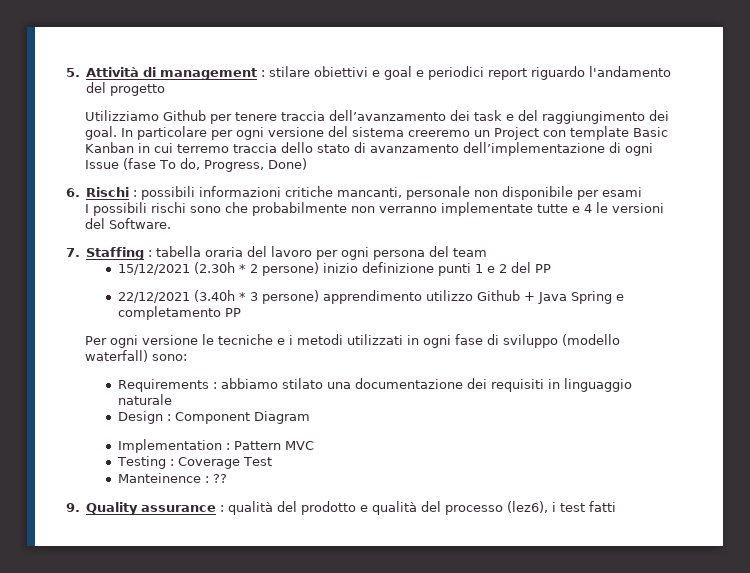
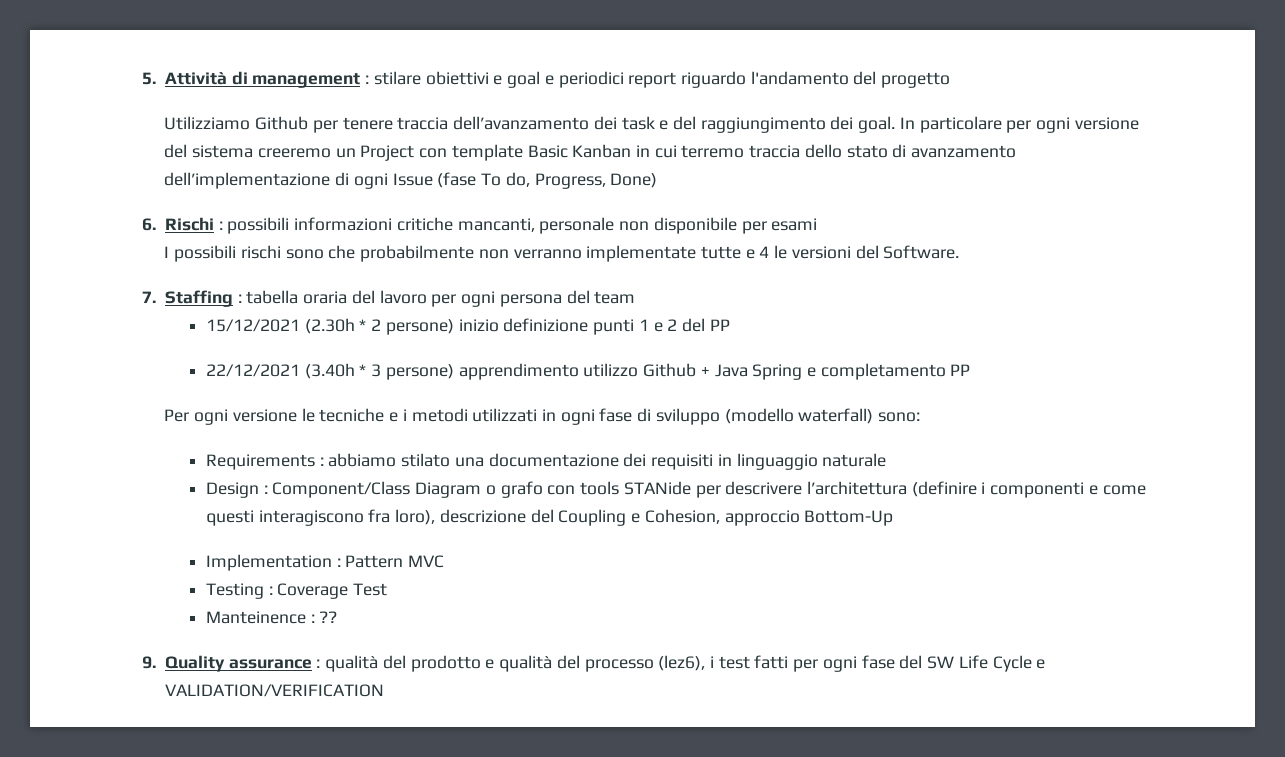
- Design : Component Diagram
+ Design : Component/Class Diagram o grafo con tools STANide per descrivere l’architettura (definire i componenti e come questi interagiscono fra loro), descrizione del Coupling e Cohesion, approccio Bottom-Up
- 9. Quality assurance : qualità del prodotto e qualità del processo (lez6), i test fatti
+ 9. Quality assurance : qualità del prodotto e qualità del processo (lez6), i test fatti per ogni fase del SW Life Cycle e VALIDATION/VERIFICATION

